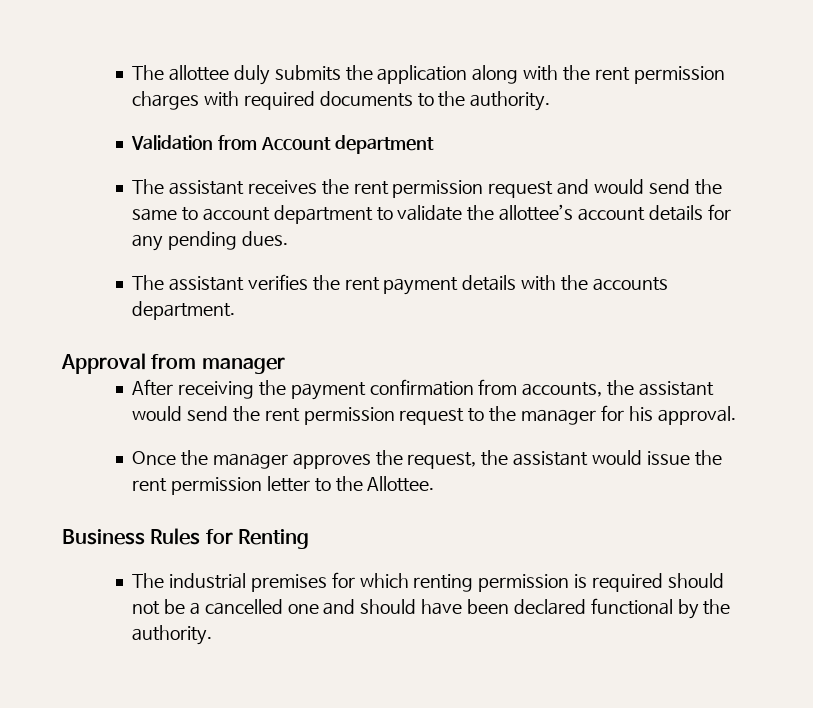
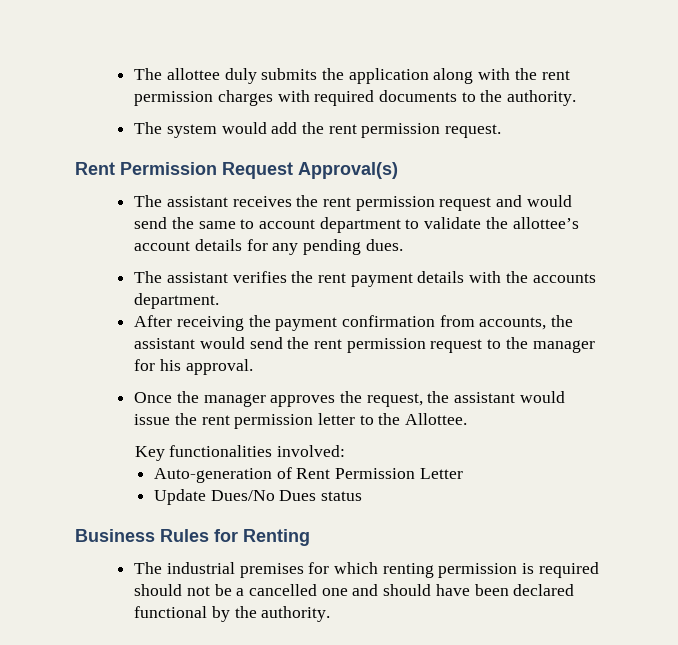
- Validation from Account department
+ The system would add the rent permission request.
+ Rent Permission Request Approval(s)
- Approval from manager
+ Key functionalities involved:
+ Auto-generation of Rent Permission Letter
+ Update Dues/No Dues status

